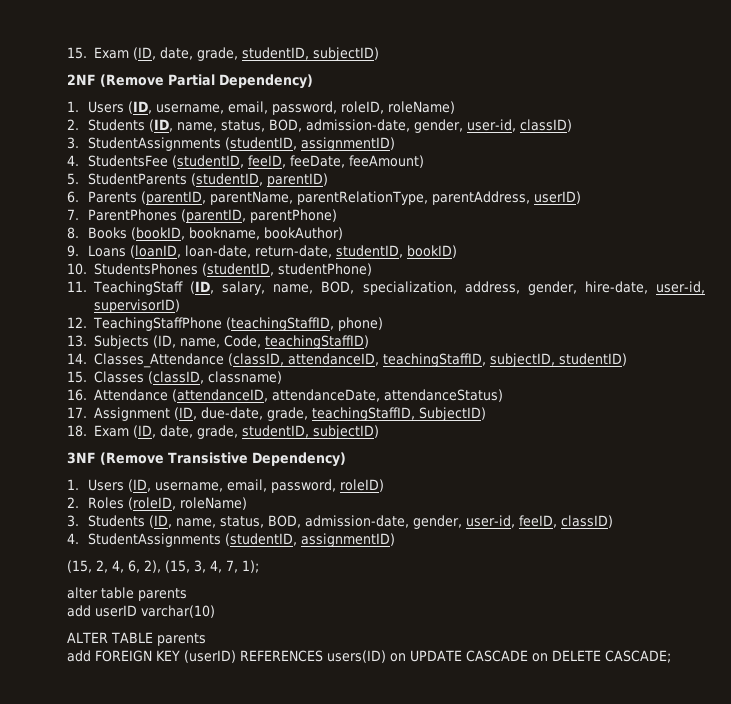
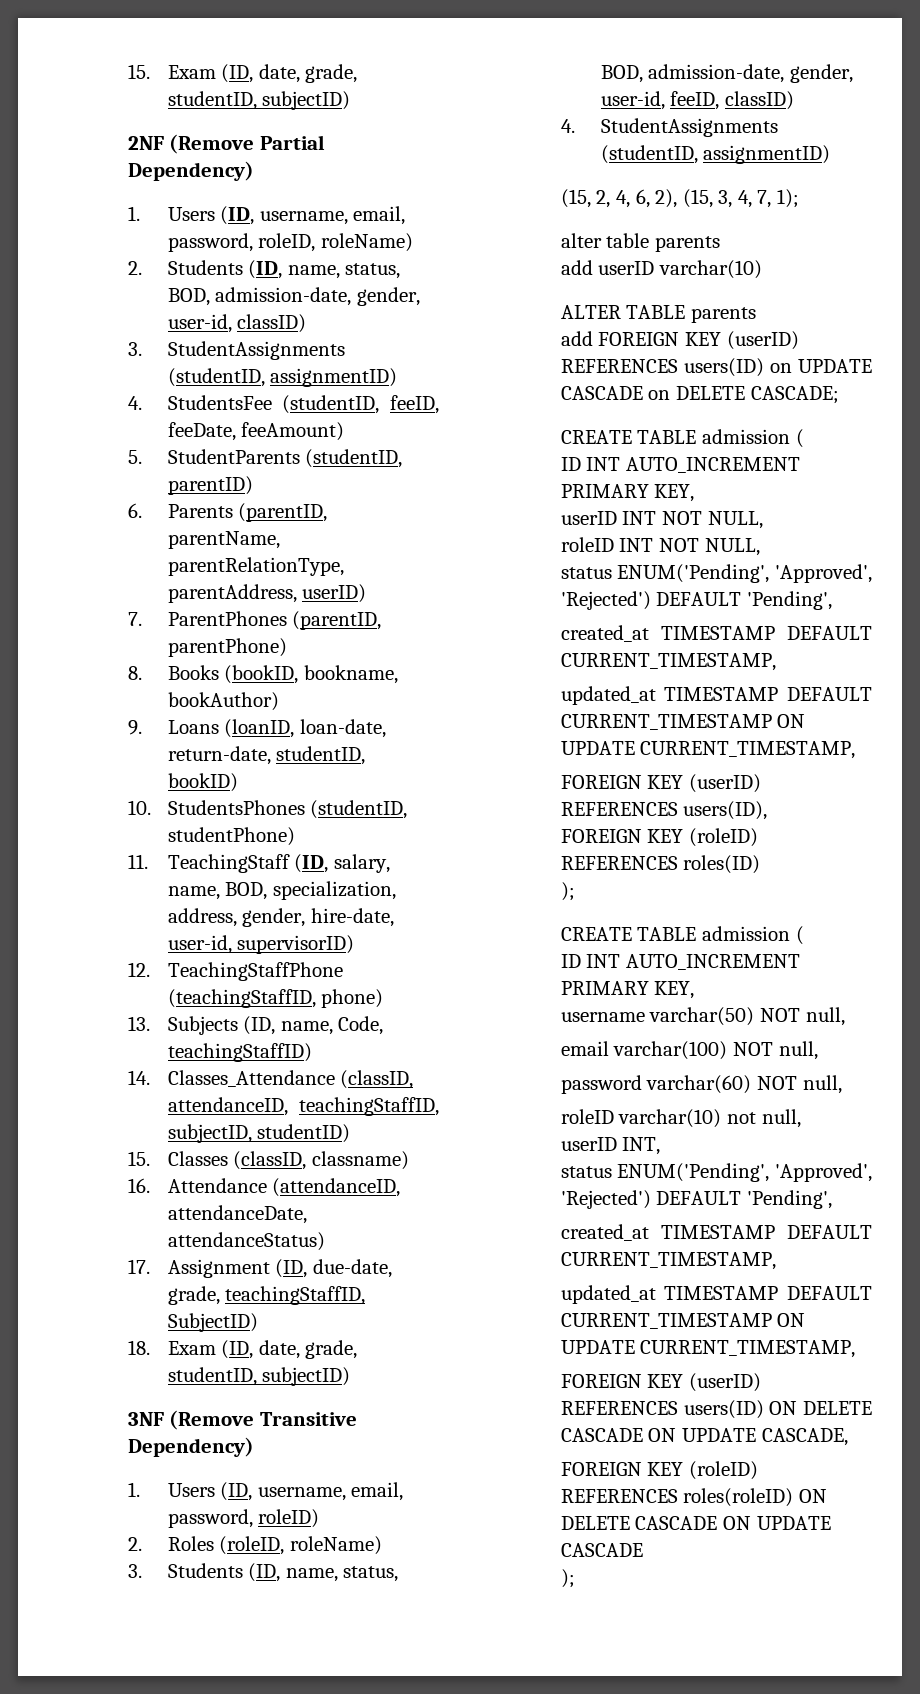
- 3NF (Remove Transistive Dependency)
+ 3NF (Remove Transitive Dependency)
  add FOREIGN KEY (userID) REFERENCES users(ID) on UPDATE CASCADE on DELETE CASCADE;
+ CREATE TABLE admission (
+ ID INT AUTO_INCREMENT PRIMARY KEY,
+ userID INT NOT NULL,
+ roleID INT NOT NULL,
+ status ENUM('Pending', 'Approved', 'Rejected') DEFAULT 'Pending',
+ created_at TIMESTAMP DEFAULT CURRENT_TIMESTAMP,
+ updated_at TIMESTAMP DEFAULT CURRENT_TIMESTAMP ON UPDATE CURRENT_TIMESTAMP,
+ FOREIGN KEY (userID) REFERENCES users(ID),
+ FOREIGN KEY (roleID) REFERENCES roles(ID)
+ );
+ CREATE TABLE admission (
+ ID INT AUTO_INCREMENT PRIMARY KEY,
+ username varchar(50) NOT null,
+ email varchar(100) NOT null,
+ password varchar(60) NOT null,
+ roleID varchar(10) not null,
+ userID INT,
+ status ENUM('Pending', 'Approved', 'Rejected') DEFAULT 'Pending',
+ created_at TIMESTAMP DEFAULT CURRENT_TIMESTAMP,
+ updated_at TIMESTAMP DEFAULT CURRENT_TIMESTAMP ON UPDATE CURRENT_TIMESTAMP,
+ FOREIGN KEY (userID) REFERENCES users(ID) ON DELETE CASCADE ON UPDATE CASCADE,
+ FOREIGN KEY (roleID) REFERENCES roles(roleID) ON DELETE CASCADE ON UPDATE CASCADE
+ );

